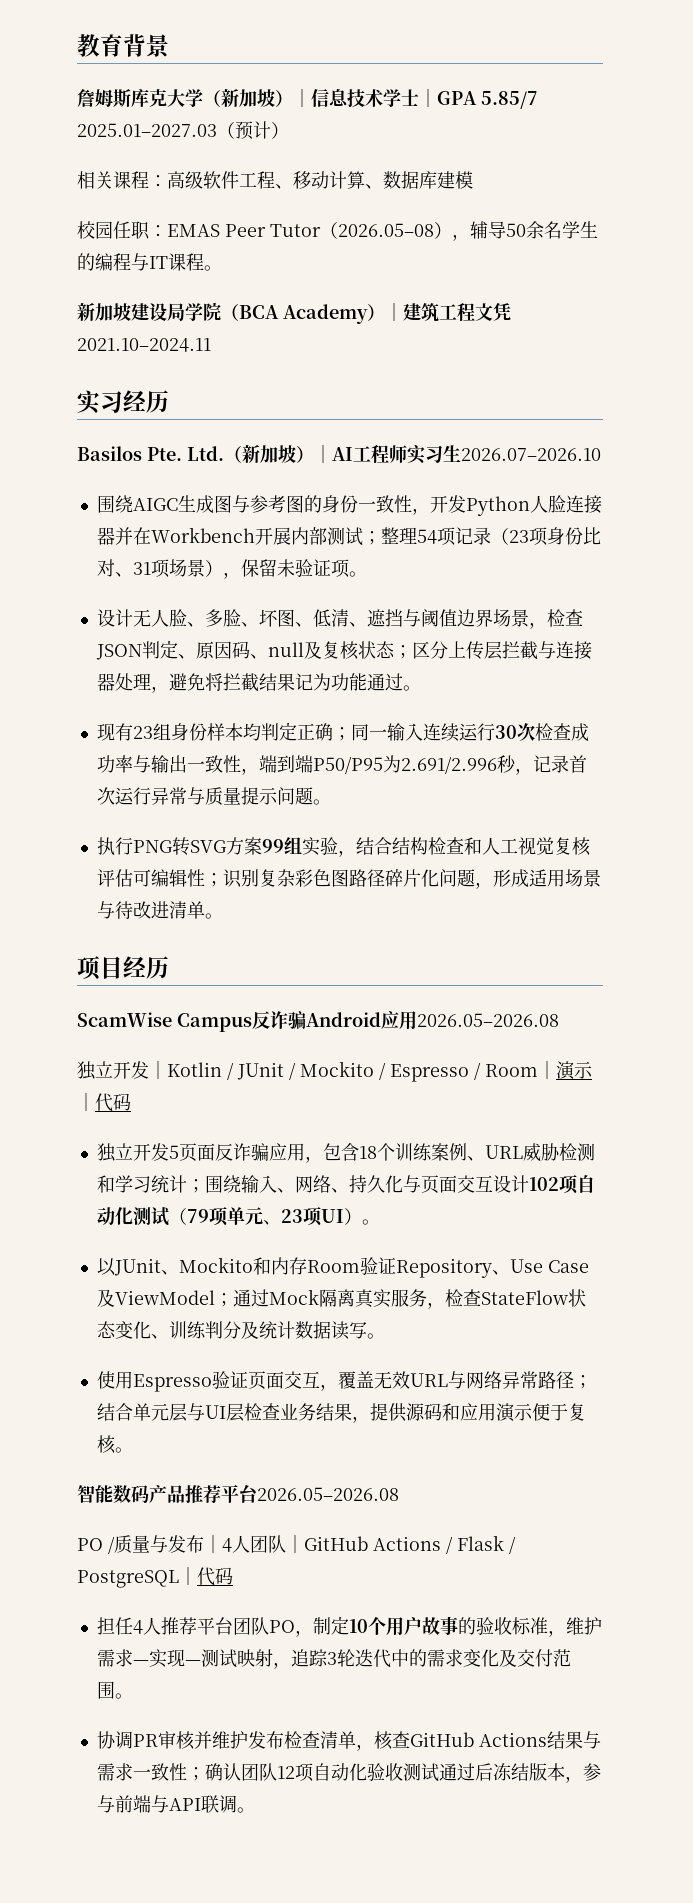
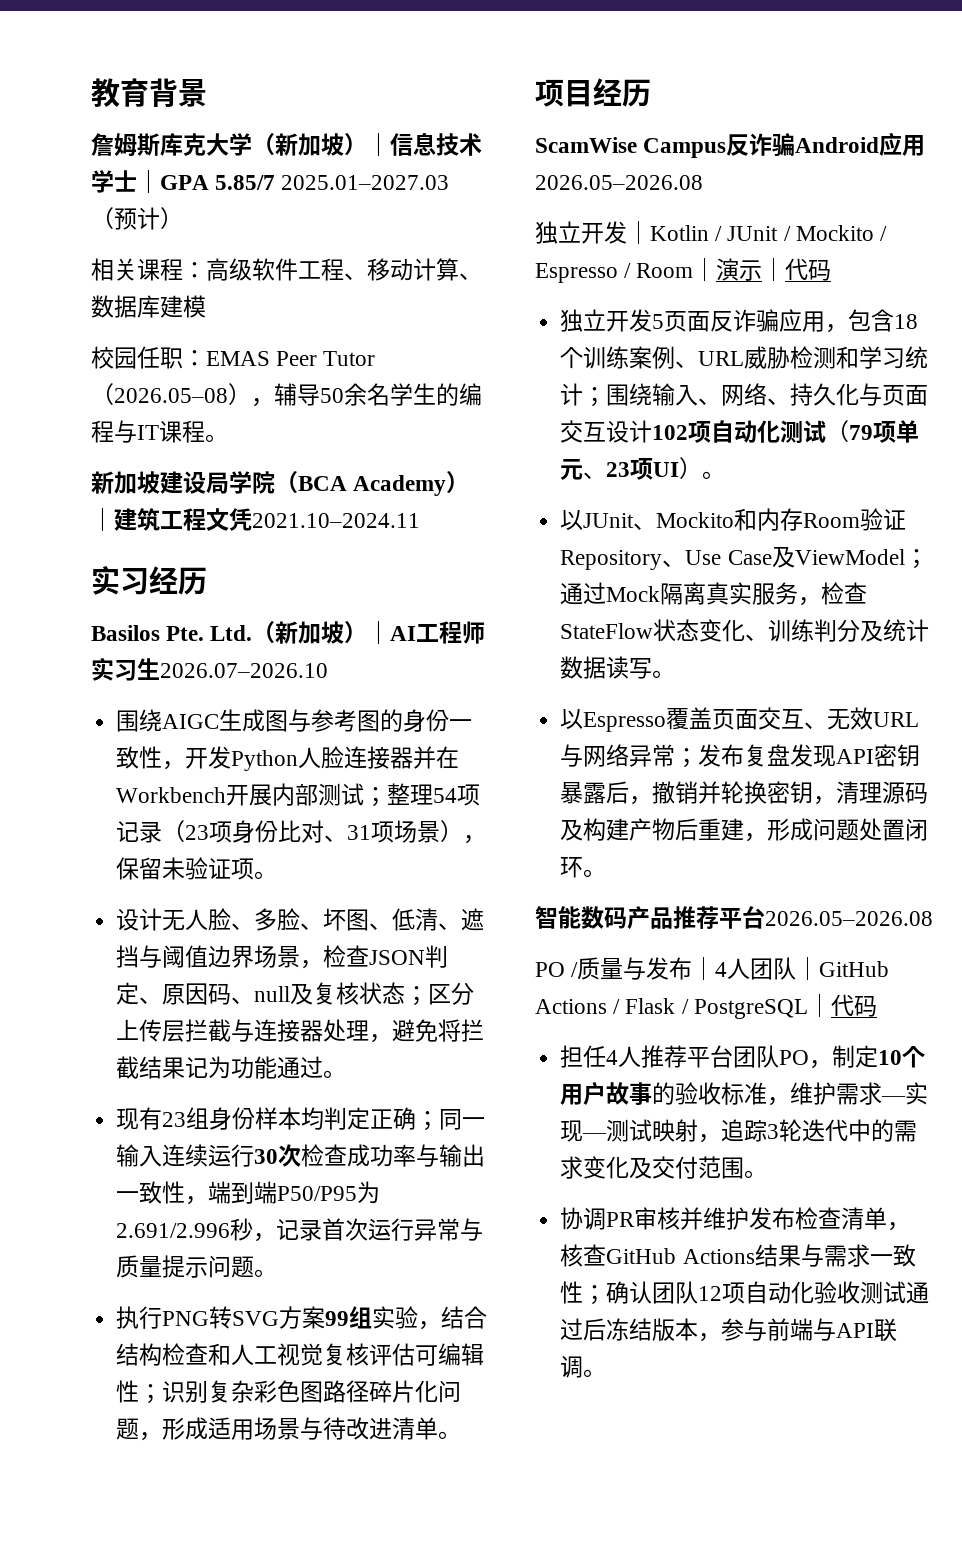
- 使用Espresso验证页面交互，覆盖无效URL与网络异常路径；结合单元层与UI层检查业务结果，提供源码和应用演示便于复核。
+ 以Espresso覆盖页面交互、无效URL与网络异常；发布复盘发现API密钥暴露后，撤销并轮换密钥，清理源码及构建产物后重建，形成问题处置闭环。

